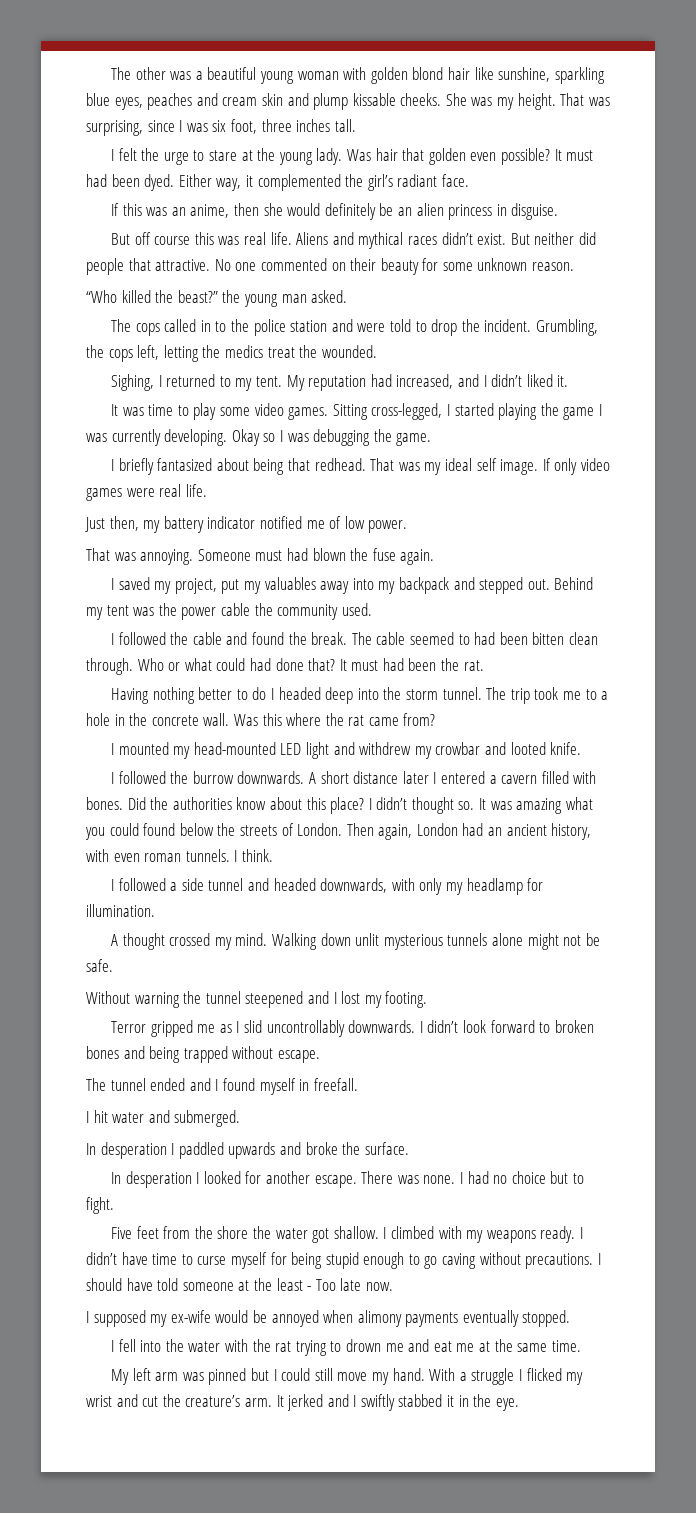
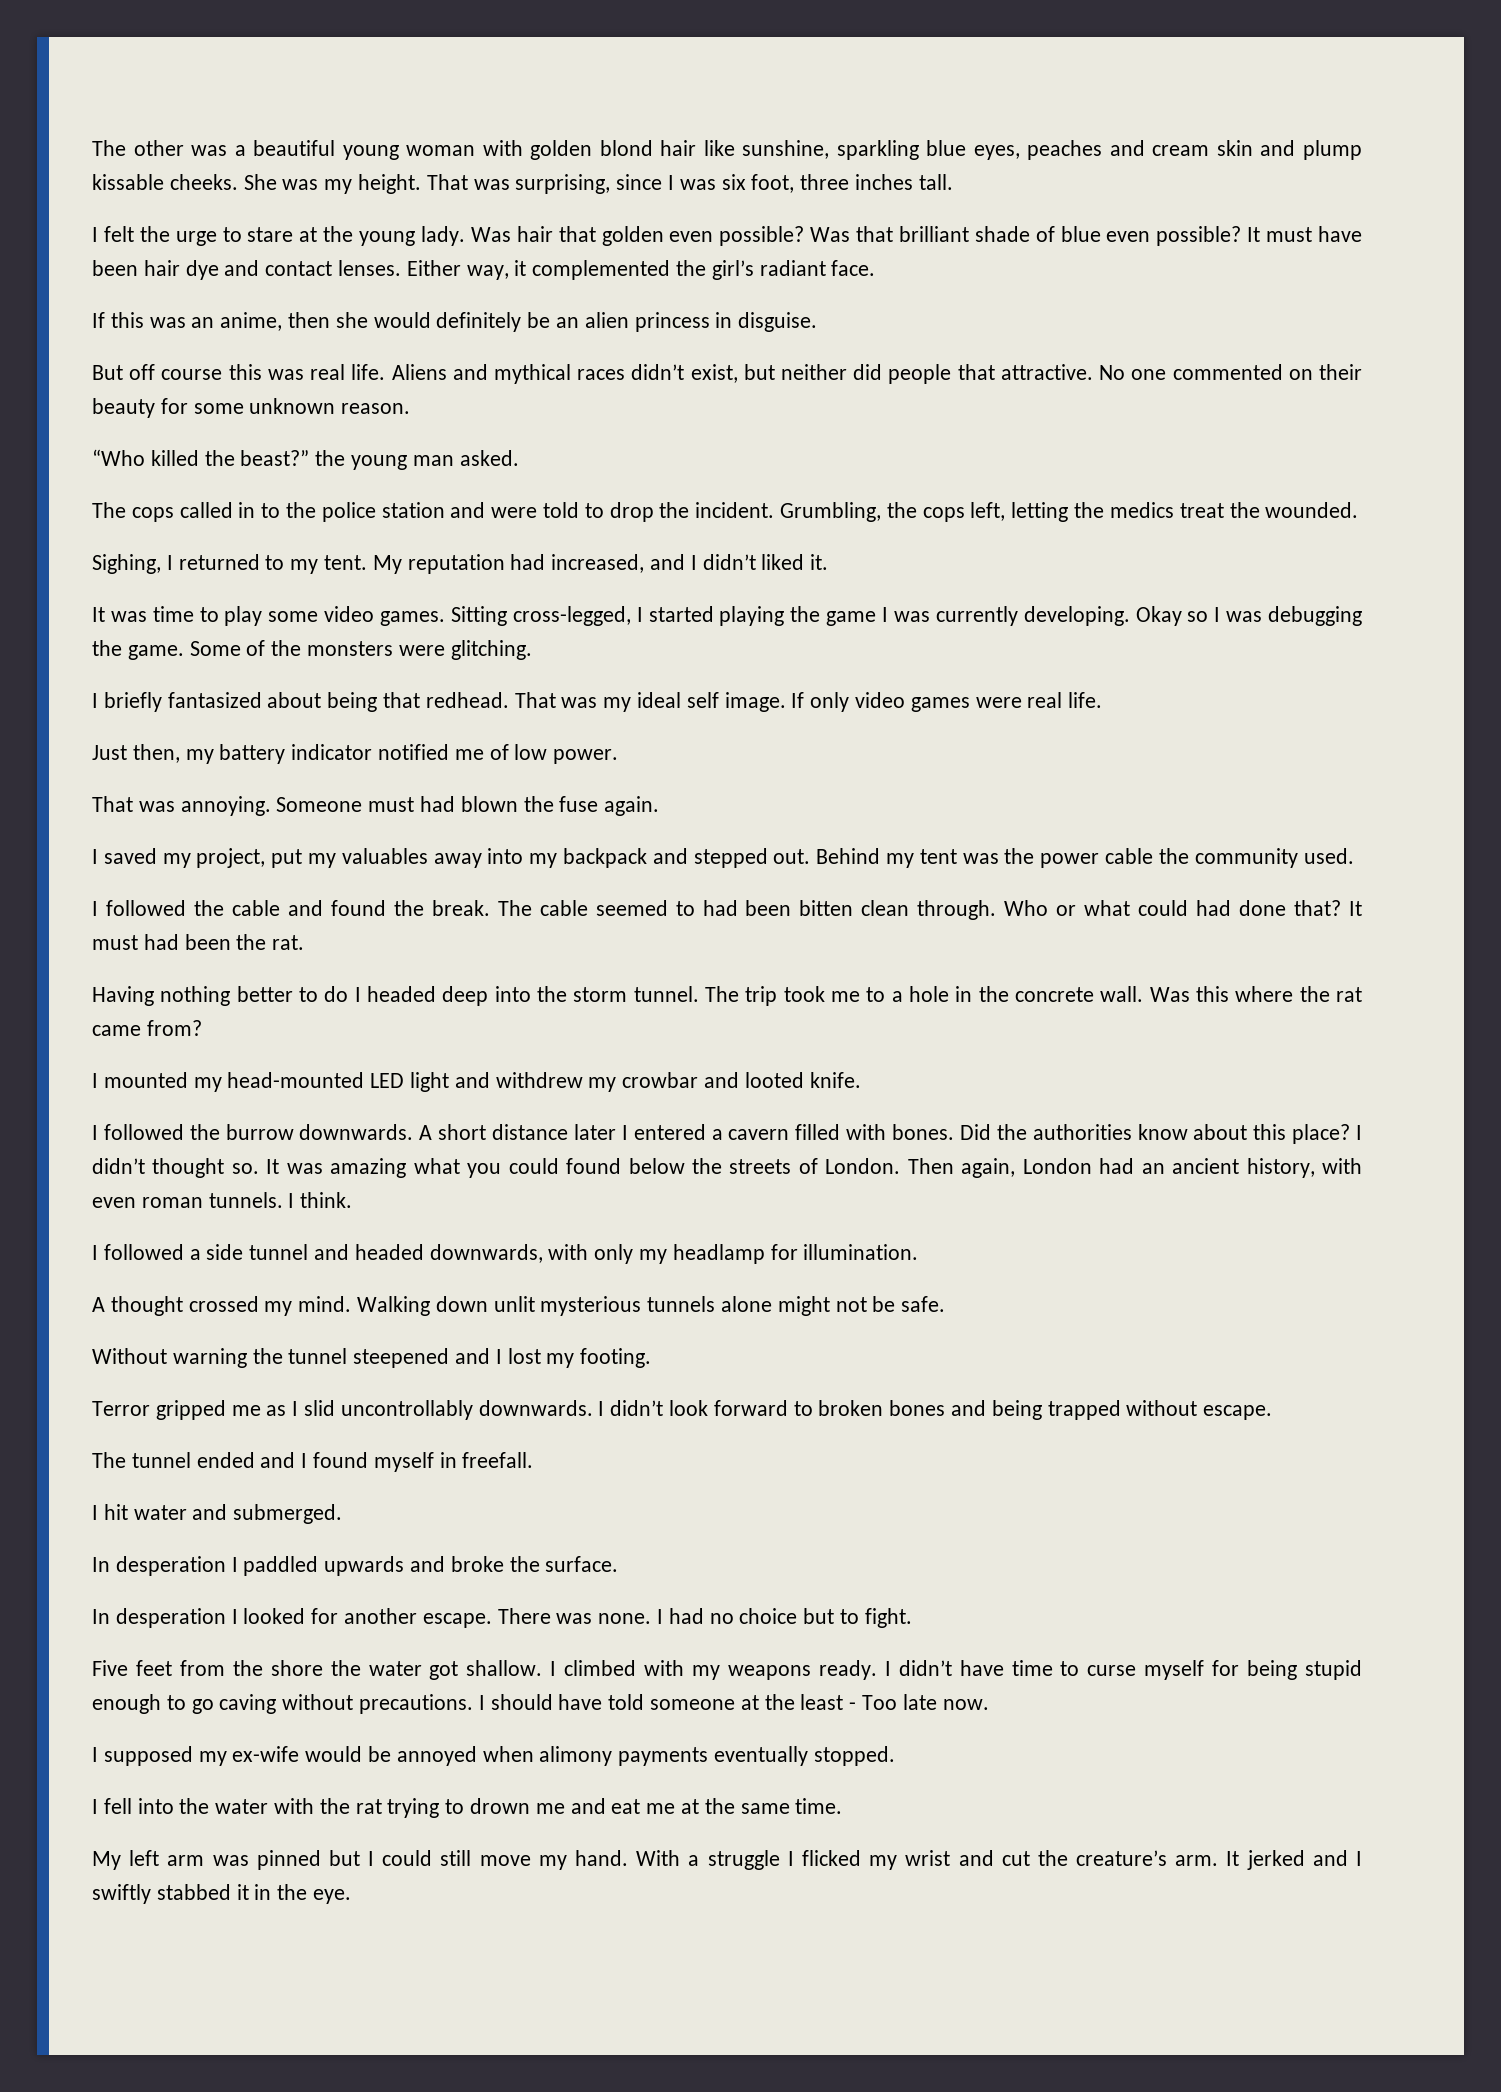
- It must had been dyed.
+ Was that brilliant shade of blue even possible? It must have been hair dye and contact lenses.
- Aliens and mythical races didn’t exist. But neither did people that attractive.
+ Aliens and mythical races didn’t exist, but neither did people that attractive.
+ Some of the monsters were glitching.

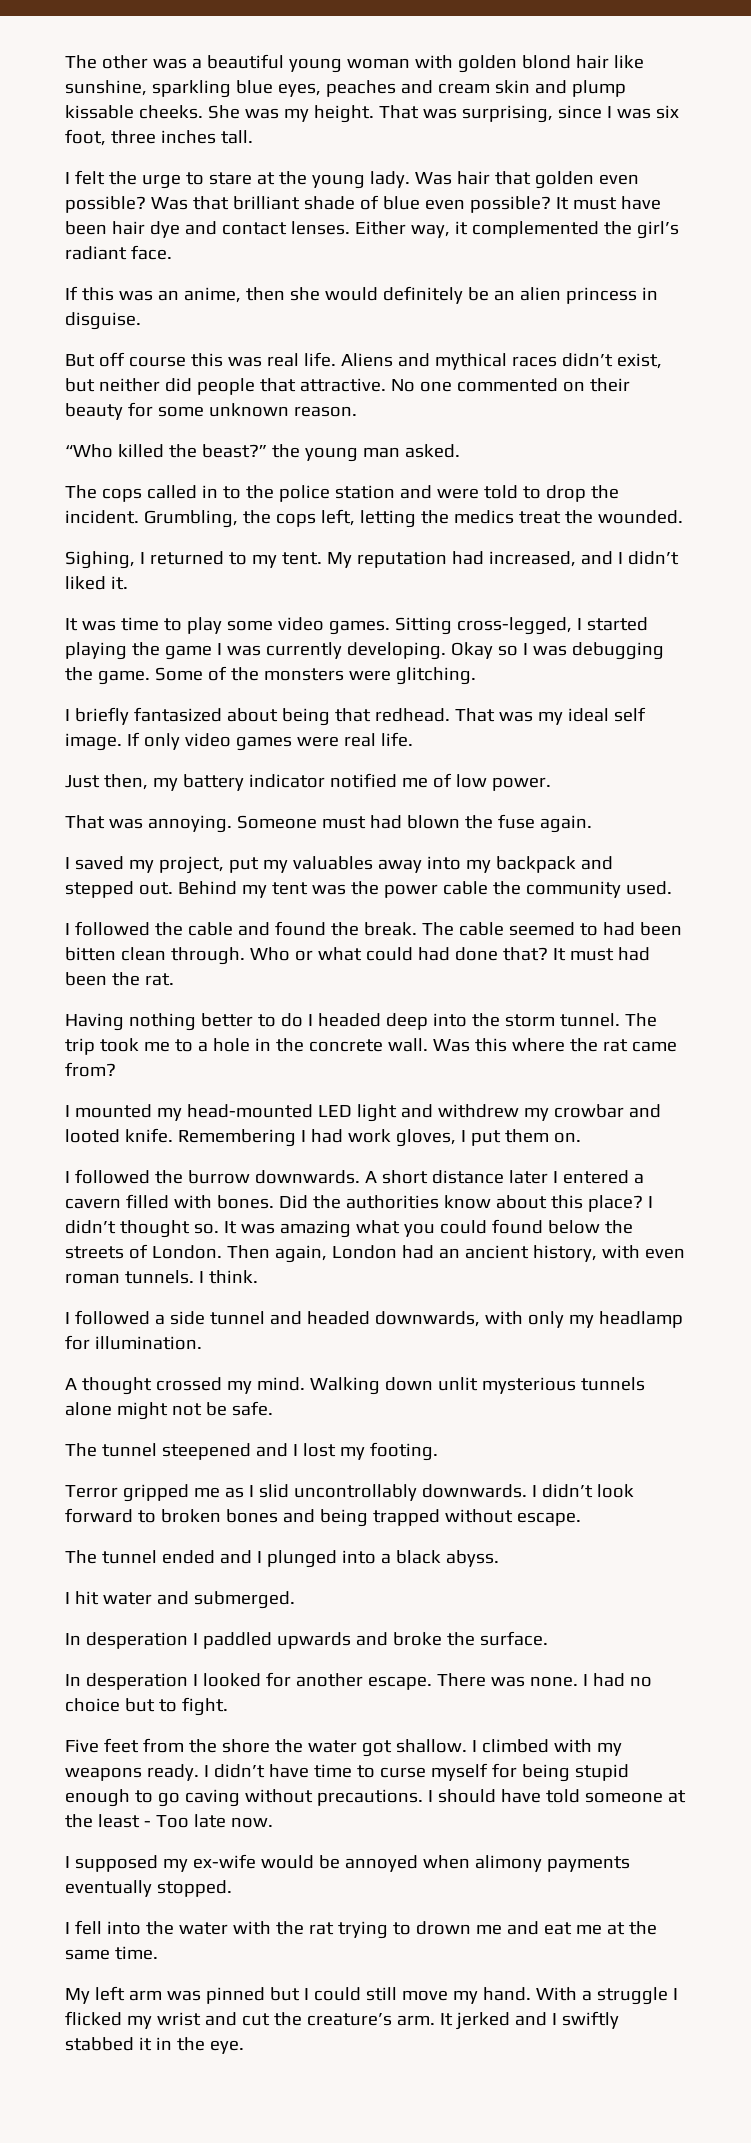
+ Remembering I had work gloves, I put them on.
- Without warning the tunnel steepened and I lost my footing.
+ The tunnel steepened and I lost my footing.
- The tunnel ended and I found myself in freefall.
+ The tunnel ended and I plunged into a black abyss.

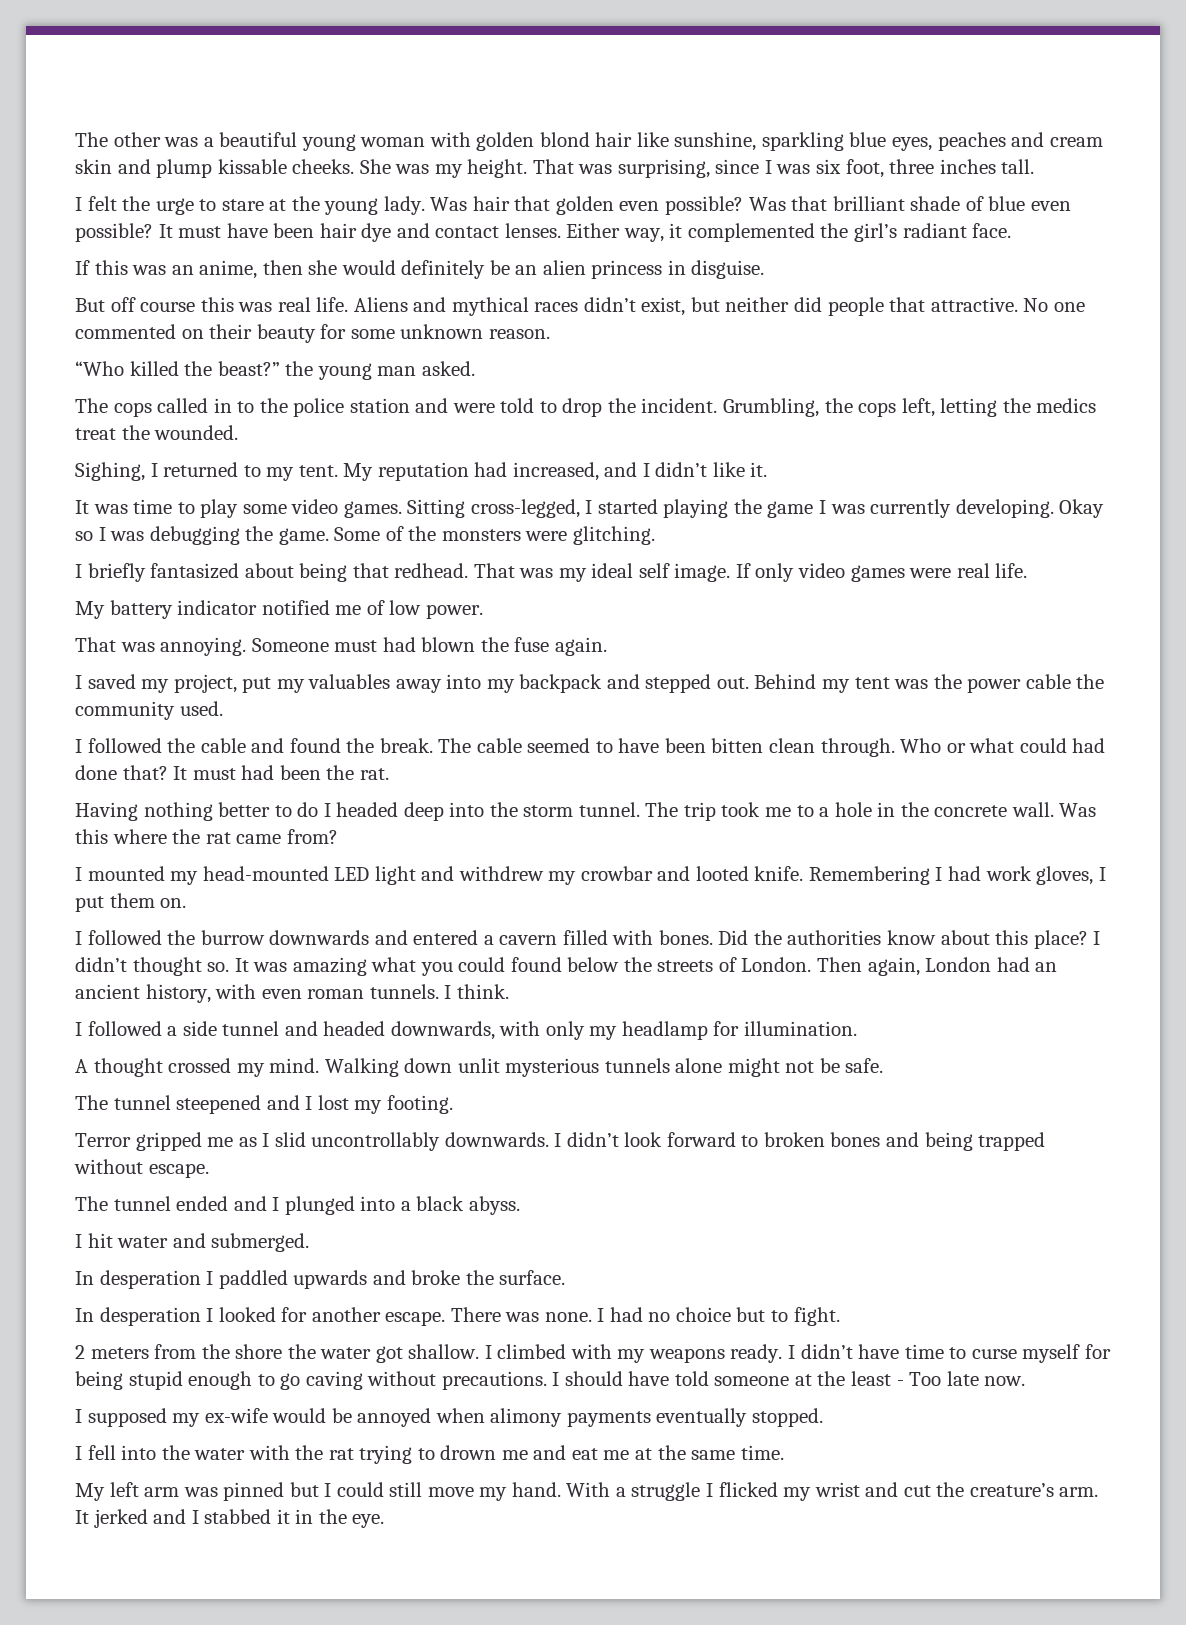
- My reputation had increased, and I didn’t liked it.
+ My reputation had increased, and I didn’t like it.
- Just then, my battery indicator notified me of low power.
+ My battery indicator notified me of low power.
- The cable seemed to had been bitten clean through.
+ The cable seemed to have been bitten clean through.
- I followed the burrow downwards. A short distance later I entered a cavern filled with bones.
+ I followed the burrow downwards and entered a cavern filled with bones.
- Five feet from the shore the water got shallow.
+ 2 meters from the shore the water got shallow.
- It jerked and I swiftly stabbed it in the eye.
+ It jerked and I stabbed it in the eye.

